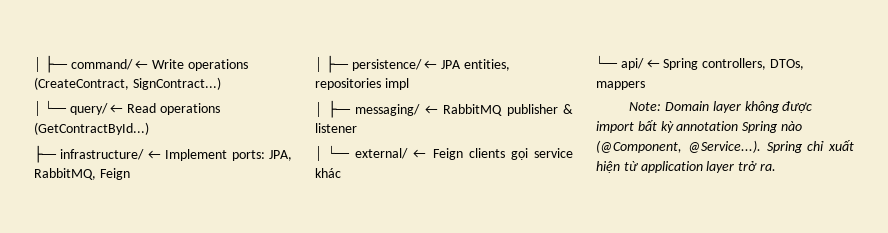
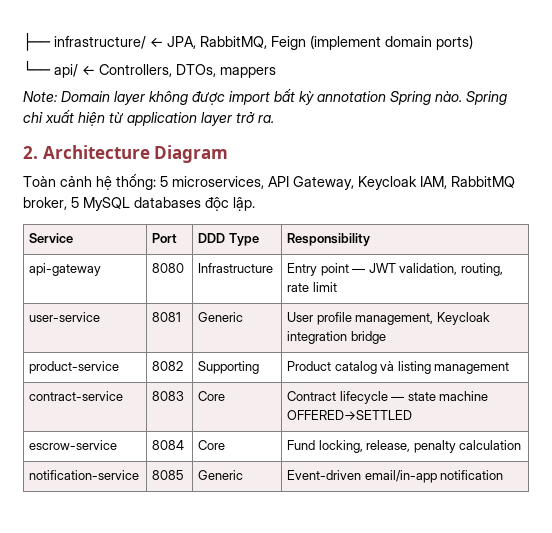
- │ ├── command/ ← Write operations (CreateContract, SignContract...)
- │ └── query/ ← Read operations (GetContractById...)
- ├── infrastructure/ ← Implement ports: JPA, RabbitMQ, Feign
- │ ├── persistence/ ← JPA entities, repositories impl
- │ ├── messaging/ ← RabbitMQ publisher & listener
- │ └── external/ ← Feign clients gọi service khác
+ ├── infrastructure/ ← JPA, RabbitMQ, Feign (implement domain ports)
- └── api/ ← Spring controllers, DTOs, mappers
+ └── api/ ← Controllers, DTOs, mappers
- Note: Domain layer không được import bất kỳ annotation Spring nào (@Component, @Service...). Spring chỉ xuất hiện từ application layer trở ra.
+ Note: Domain layer không được import bất kỳ annotation Spring nào. Spring chỉ xuất hiện từ application layer trở ra.
+ 2. Architecture Diagram
+ Toàn cảnh hệ thống: 5 microservices, API Gateway, Keycloak IAM, RabbitMQ broker, 5 MySQL databases độc lập.
+ Service | Port | DDD Type | Responsibility
+ api-gateway | 8080 | Infrastructure | Entry point — JWT validation, routing, rate limit
+ user-service | 8081 | Generic | User profile management, Keycloak integration bridge
+ product-service | 8082 | Supporting | Product catalog và listing management
+ contract-service | 8083 | Core | Contract lifecycle — state machine OFFERED→SETTLED
+ escrow-service | 8084 | Core | Fund locking, release, penalty calculation
+ notification-service | 8085 | Generic | Event-driven email/in-app notification

